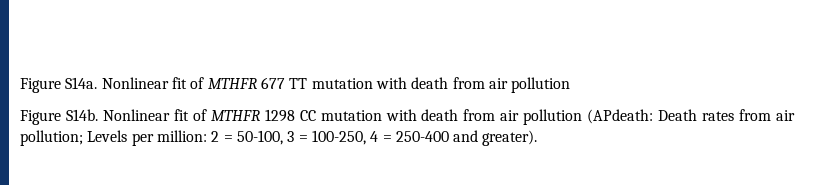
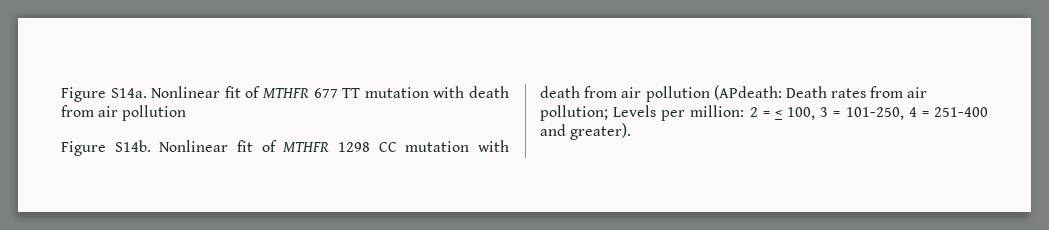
- Nonlinear fit of MTHFR 1298 CC mutation with death from air pollution (APdeath: Death rates from air pollution; Levels per million: 2 = 50-100, 3 = 100-250, 4 = 250-400 and greater).
+ Nonlinear fit of MTHFR 1298 CC mutation with death from air pollution (APdeath: Death rates from air pollution; Levels per million: 2 = < 100, 3 = 101-250, 4 = 251-400 and greater).

